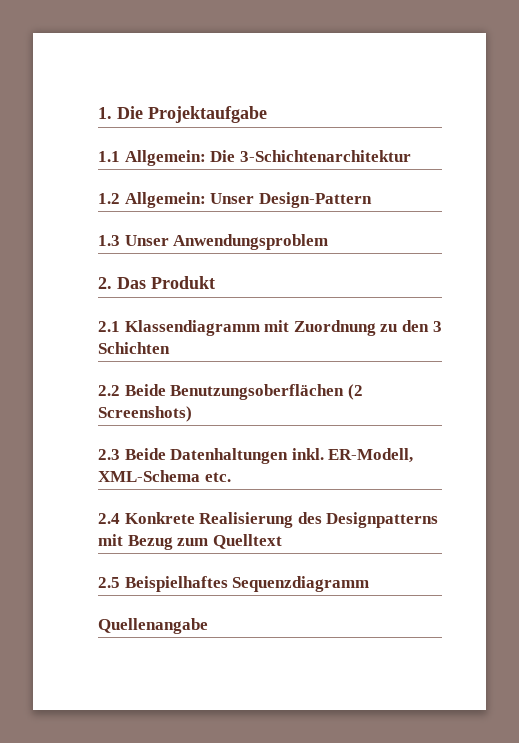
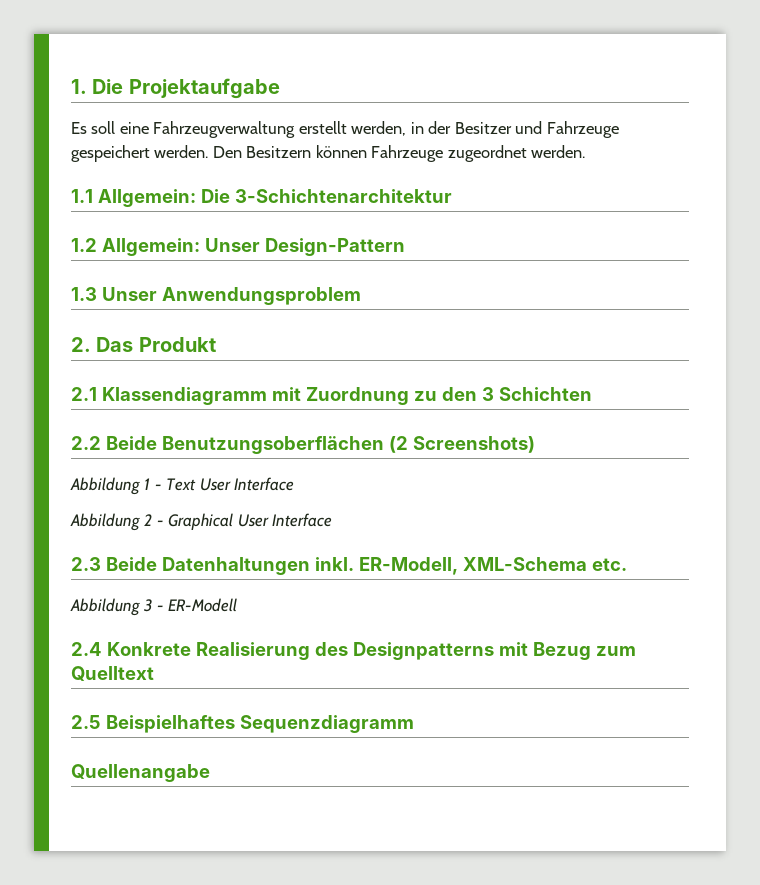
+ Es soll eine Fahrzeugverwaltung erstellt werden, in der Besitzer und Fahrzeuge gespeichert werden. Den Besitzern können Fahrzeuge zugeordnet werden.
+ Abbildung 1 - Text User Interface
+ Abbildung 2 - Graphical User Interface
+ Abbildung 3 - ER-Modell

